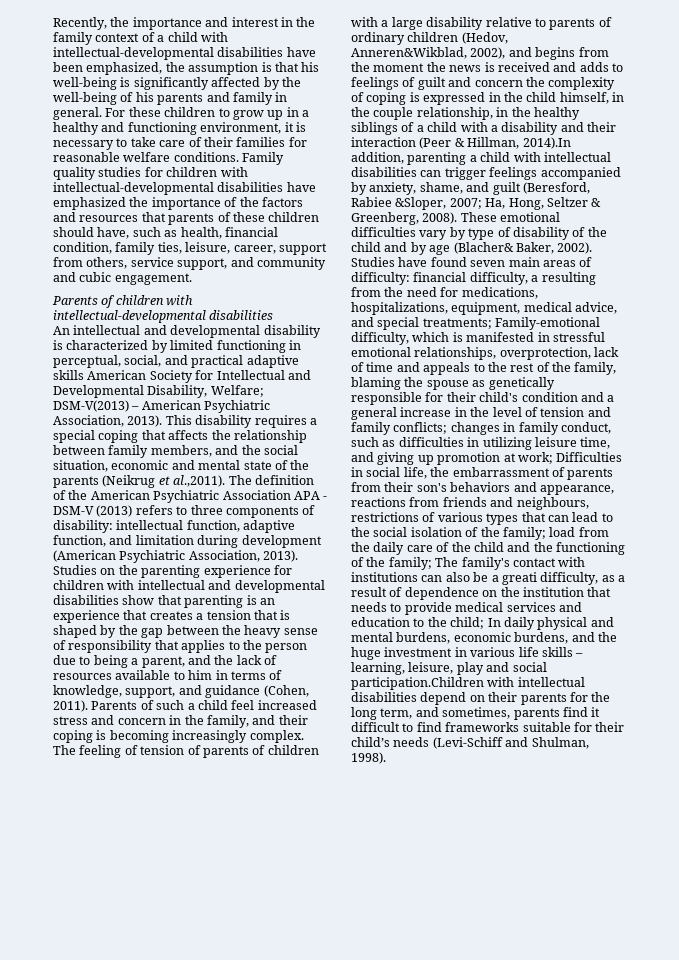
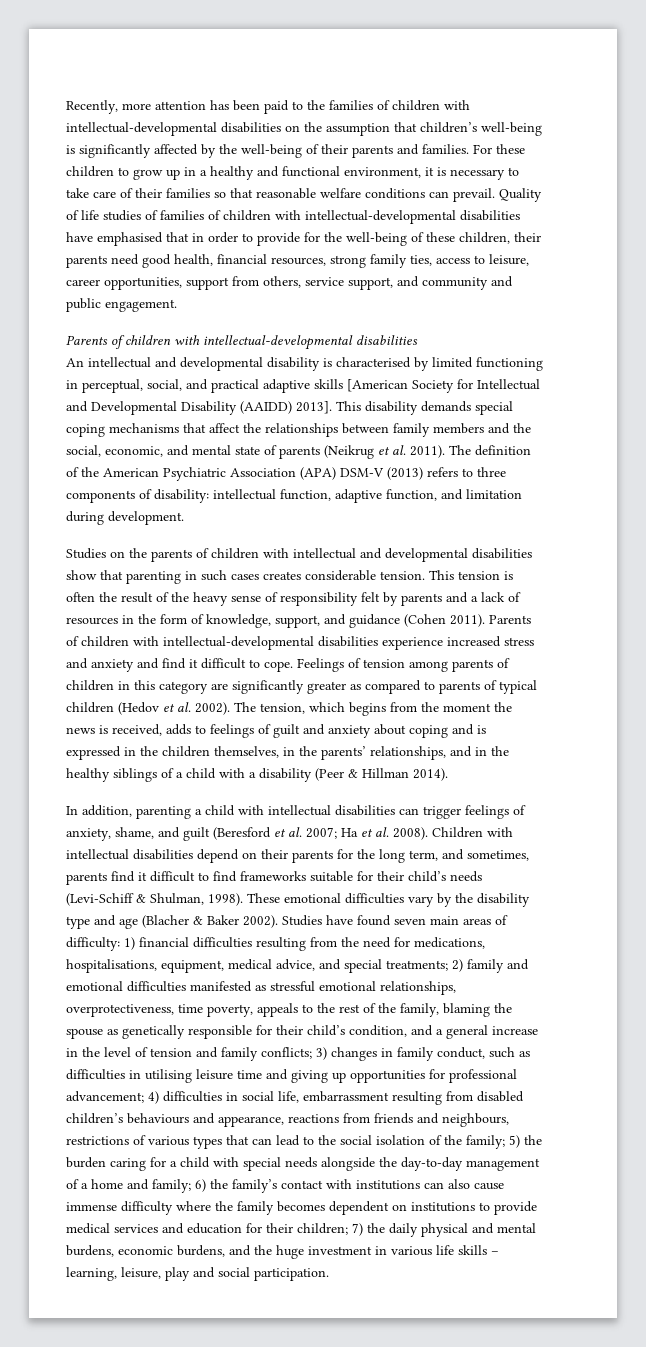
- Recently, the importance and interest in the family context of a child with intellectual-developmental disabilities have been emphasized, the assumption is that his well-being is significantly affected by the well-being of his parents and family in general.
+ Recently, more attention has been paid to the families of children with intellectual-developmental disabilities on the assumption that children’s well-being is significantly affected by the well-being of their parents and families.
- For these children to grow up in a healthy and functioning environment, it is necessary to take care of their families for reasonable welfare conditions. Family quality studies for children with intellectual-developmental disabilities have emphasized the importance of the factors and resources that parents of these children should have, such as health, financial condition, family ties, leisure, career, support from others, service support, and community and cubic engagement.
+ For these children to grow up in a healthy and functional environment, it is necessary to take care of their families so that reasonable welfare conditions can prevail. Quality of life studies of families of children with intellectual-developmental disabilities have emphasised that in order to provide for the well-being of these children, their parents need good health, financial resources, strong family ties, access to leisure, career opportunities, support from others, service support, and community and public engagement.
- An intellectual and developmental disability is characterized by limited functioning in perceptual, social, and practical adaptive skills American Society for Intellectual and Developmental Disability, Welfare; DSM-V(2013) – American Psychiatric Association, 2013). This disability requires a special coping that affects the relationship between family members, and the social situation, economic and mental state of the parents (Neikrug et al.,2011). The definition of the American Psychiatric Association APA - DSM-V (2013) refers to three components of disability:
+ An intellectual and developmental disability is characterised by limited functioning in perceptual, social, and practical adaptive skills [American Society for Intellectual and Developmental Disability (AAIDD) 2013]. This disability demands special coping mechanisms that affect the relationships between family members and the social, economic, and mental state of parents (Neikrug et al. 2011). The definition of the American Psychiatric Association (APA) DSM-V (2013) refers to three components of disability:
- intellectual function, adaptive function, and limitation during development (American Psychiatric Association, 2013). Studies on the parenting experience for children with intellectual and developmental disabilities show that parenting is an experience that creates a tension that is shaped by the gap between the heavy sense of responsibility that applies to the person due to being a parent, and the lack of resources available to him in terms of knowledge, support, and guidance (Cohen, 2011).
+ intellectual function, adaptive function, and limitation during development.
+ Studies on the parents of children with intellectual and developmental disabilities show that parenting in such cases creates considerable tension. This tension is often the result of the heavy sense of responsibility felt by parents and a lack of resources in the form of knowledge, support, and guidance (Cohen 2011).
- Parents of such a child feel increased stress and concern in the family, and their coping is becoming increasingly complex. The feeling of tension of parents of children with a large disability relative to parents of ordinary children (Hedov, Anneren&Wikblad, 2002), and begins from the moment the news is received and adds to feelings of guilt and concern the complexity of coping is expressed in the child himself, in the couple relationship, in the healthy siblings of a child with a disability and their interaction (Peer & Hillman, 2014).In addition, parenting a child with intellectual disabilities can trigger feelings accompanied by anxiety, shame, and guilt (Beresford, Rabiee &Sloper, 2007; Ha, Hong, Seltzer & Greenberg, 2008). These emotional difficulties vary by type of disability of the child and by age (Blacher& Baker, 2002). Studies have found seven main areas of difficulty: financial difficulty, a resulting from the need for medications, hospitalizations, equipment, medical advice, and special treatments; Family-emotional difficulty, which is manifested in stressful emotional relationships, overprotection, lack of time and appeals to the rest of the family, blaming the spouse as genetically responsible for their child's condition and a general increase in the level of tension and family conflicts; changes in family conduct, such as difficulties in utilizing leisure time, and giving up promotion at work; Difficulties in social life, the embarrassment of parents from their son's behaviors and appearance, reactions from friends and neighbours, restrictions of various types that can lead to the social isolation of the family; load from the daily care of the child and the functioning of the family; The family's contact with institutions can also be a greati difficulty, as a result of dependence on the institution that needs to provide medical services and education to the child; In daily physical and mental burdens, economic burdens, and the huge investment in various life skills – learning, leisure, play and social participation.Children with intellectual disabilities depend on their parents for the long term, and sometimes, parents find it difficult to find frameworks suitable for their child’s needs (Levi-Schiff and Shulman, 1998).
+ Parents of children with intellectual-developmental disabilities experience increased stress and anxiety and find it difficult to cope. Feelings of tension among parents of children in this category are significantly greater as compared to parents of typical children (Hedov et al. 2002). The tension, which begins from the moment the news is received, adds to feelings of guilt and anxiety about coping and is expressed in the children themselves, in the parents’ relationships, and in the healthy siblings of a child with a disability (Peer & Hillman 2014).
+ In addition, parenting a child with intellectual disabilities can trigger feelings of anxiety, shame, and guilt (Beresford et al. 2007; Ha et al. 2008). Children with intellectual disabilities depend on their parents for the long term, and sometimes, parents find it difficult to find frameworks suitable for their child’s needs (Levi-Schiff & Shulman, 1998).
+ These emotional difficulties vary by the disability type and age (Blacher & Baker 2002). Studies have found seven main areas of difficulty: 1) financial difficulties resulting from the need for medications, hospitalisations, equipment, medical advice, and special treatments; 2) family and emotional difficulties manifested as stressful emotional relationships, overprotectiveness, time poverty, appeals to the rest of the family, blaming the spouse as genetically responsible for their child’s condition, and a general increase in the level of tension and family conflicts; 3) changes in family conduct, such as difficulties in utilising leisure time and giving up opportunities for professional advancement; 4) difficulties in social life, embarrassment resulting from disabled children’s behaviours and appearance, reactions from friends and neighbours, restrictions of various types that can lead to the social isolation of the family; 5) the burden caring for a child with special needs alongside the day-to-day management of a home and family; 6) the family’s contact with institutions can also cause immense difficulty where the family becomes dependent on institutions to provide medical services and education for their children; 7) the daily physical and mental burdens, economic burdens, and the huge investment in various life skills – learning, leisure, play and social participation.

